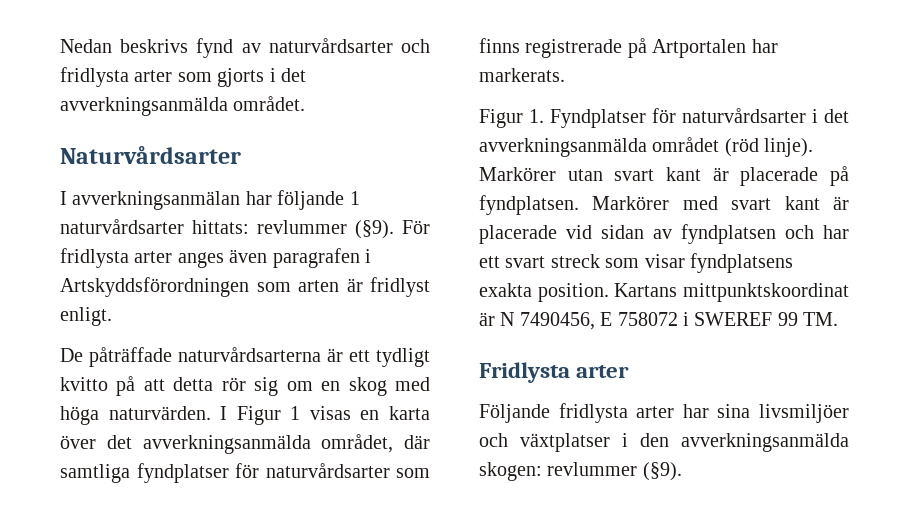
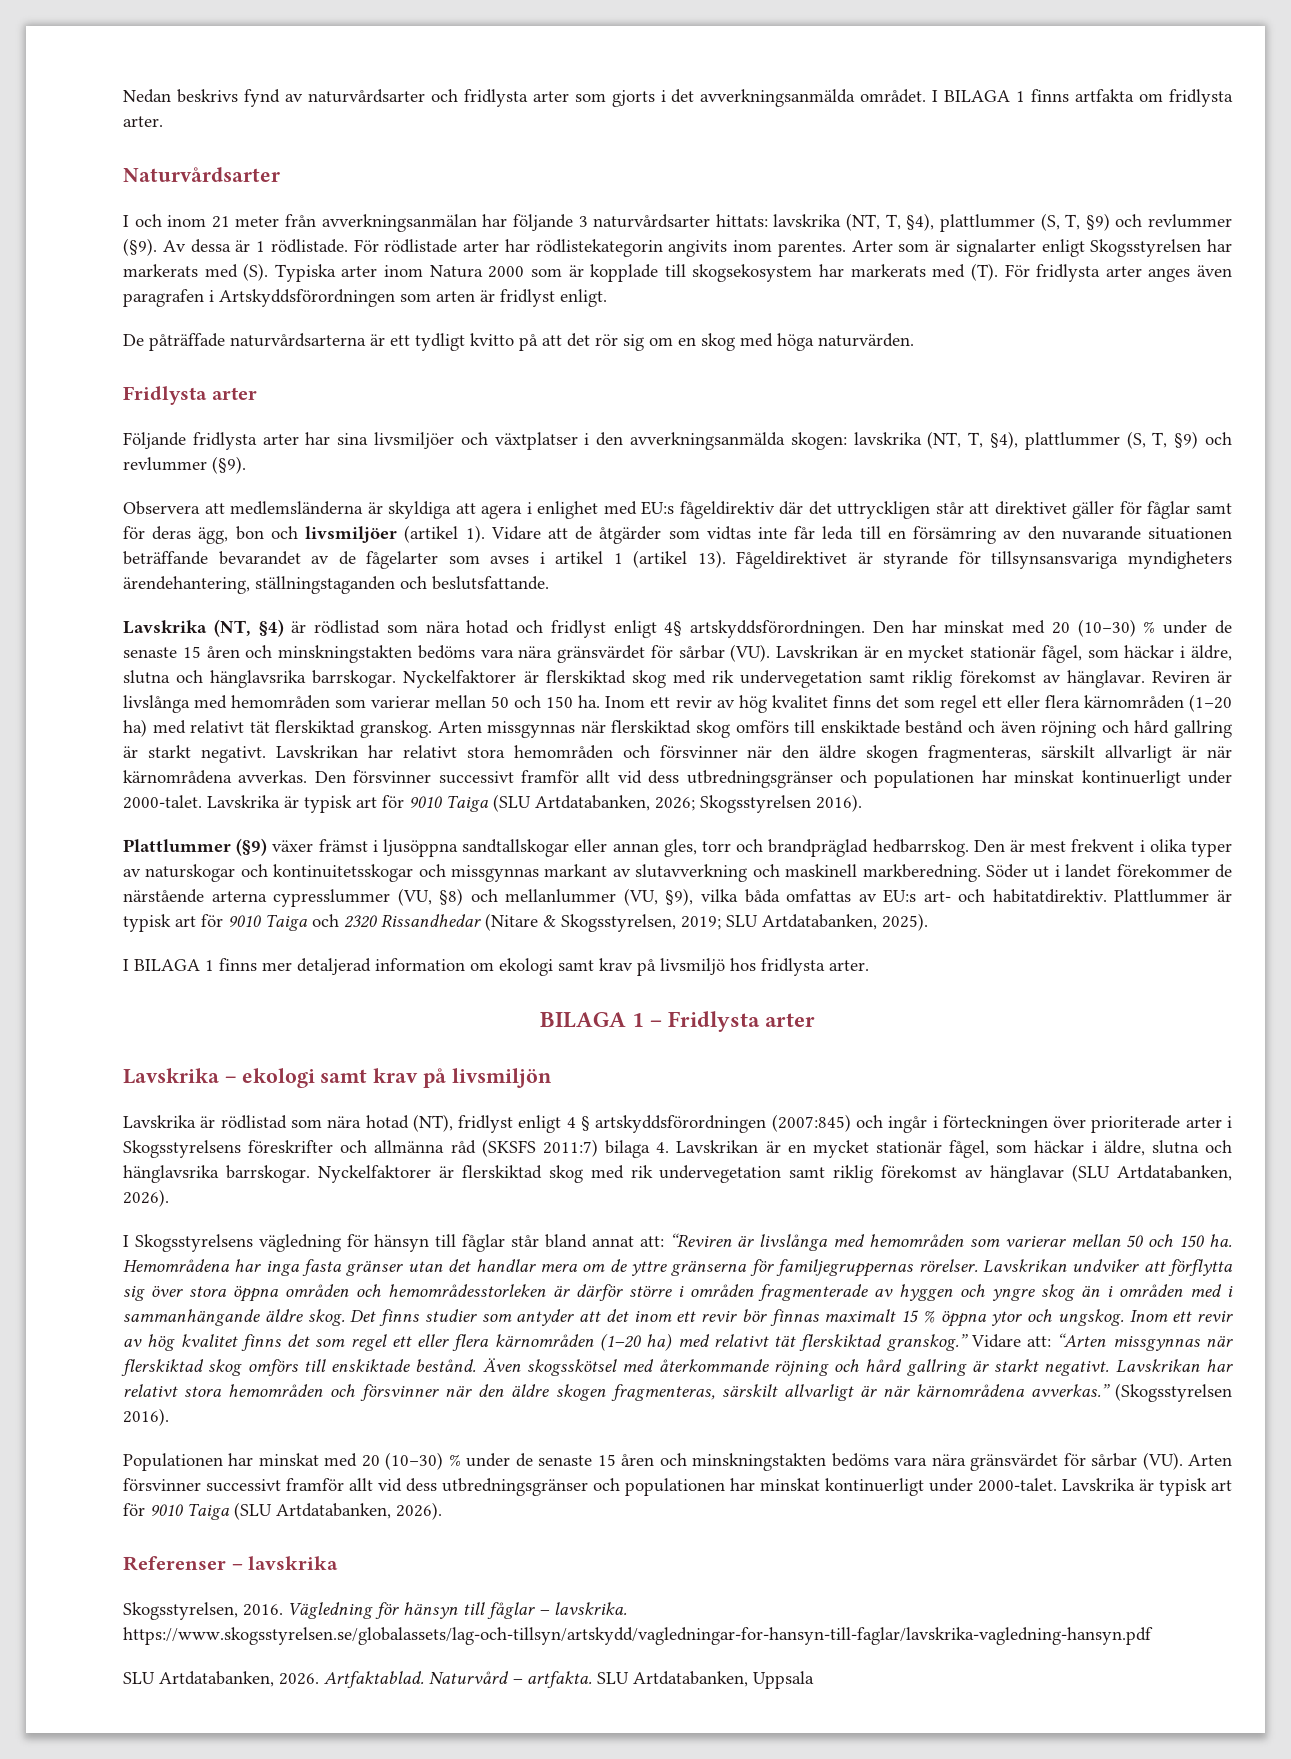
- Nedan beskrivs fynd av naturvårdsarter och fridlysta arter som gjorts i det avverkningsanmälda området.
+ Nedan beskrivs fynd av naturvårdsarter och fridlysta arter som gjorts i det avverkningsanmälda området. I BILAGA 1 finns artfakta om fridlysta arter.
  Naturvårdsarter
- I avverkningsanmälan har följande 1 naturvårdsarter hittats: revlummer (§9). För fridlysta arter anges även paragrafen i Artskyddsförordningen som arten är fridlyst enligt.
+ I och inom 21 meter från avverkningsanmälan har följande 3 naturvårdsarter hittats: lavskrika (NT, T, §4), plattlummer (S, T, §9) och revlummer (§9). Av dessa är 1 rödlistade. För rödlistade arter har rödlistekategorin angivits inom parentes. Arter som är signalarter enligt Skogsstyrelsen har markerats med (S). Typiska arter inom Natura 2000 som är kopplade till skogsekosystem har markerats med (T). För fridlysta arter anges även paragrafen i Artskyddsförordningen som arten är fridlyst enligt.
- De påträffade naturvårdsarterna är ett tydligt kvitto på att detta rör sig om en skog med höga naturvärden. I Figur 1 visas en karta över det avverkningsanmälda området, där samtliga fyndplatser för naturvårdsarter som finns registrerade på Artportalen har markerats.
- Figur 1. Fyndplatser för naturvårdsarter i det avverkningsanmälda området (röd linje). Markörer utan svart kant är placerade på fyndplatsen. Markörer med svart kant är placerade vid sidan av fyndplatsen och har ett svart streck som visar fyndplatsens exakta position. Kartans mittpunktskoordinat är N 7490456, E 758072 i SWEREF 99 TM.
+ De påträffade naturvårdsarterna är ett tydligt kvitto på att det rör sig om en skog med höga naturvärden.
- Följande fridlysta arter har sina livsmiljöer och växtplatser i den avverkningsanmälda skogen: revlummer (§9).
+ Följande fridlysta arter har sina livsmiljöer och växtplatser i den avverkningsanmälda skogen: lavskrika (NT, T, §4), plattlummer (S, T, §9) och revlummer (§9).
+ Observera att medlemsländerna är skyldiga att agera i enlighet med EU:s fågeldirektiv där det uttryckligen står att direktivet gäller för fåglar samt för deras ägg, bon och livsmiljöer (artikel 1). Vidare att de åtgärder som vidtas inte får leda till en försämring av den nuvarande situationen beträffande bevarandet av de fågelarter som avses i artikel 1 (artikel 13). Fågeldirektivet är styrande för tillsynsansvariga myndigheters ärendehantering, ställningstaganden och beslutsfattande.
+ Lavskrika (NT, §4) är rödlistad som nära hotad och fridlyst enligt 4§ artskyddsförordningen. Den har minskat med 20 (10–30) % under de senaste 15 åren och minskningstakten bedöms vara nära gränsvärdet för sårbar (VU). Lavskrikan är en mycket stationär fågel, som häckar i äldre, slutna och hänglavsrika barrskogar. Nyckelfaktorer är flerskiktad skog med rik undervegetation samt riklig förekomst av hänglavar. Reviren är livslånga med hemområden som varierar mellan 50 och 150 ha. Inom ett revir av hög kvalitet finns det som regel ett eller flera kärnområden (1–20 ha) med relativt tät flerskiktad granskog. Arten missgynnas när flerskiktad skog omförs till enskiktade bestånd och även röjning och hård gallring är starkt negativt. Lavskrikan har relativt stora hemområden och försvinner när den äldre skogen fragmenteras, särskilt allvarligt är när kärnområdena avverkas. Den försvinner successivt framför allt vid dess utbredningsgränser och populationen har minskat kontinuerligt under 2000-talet. Lavskrika är typisk art för 9010 Taiga (SLU Artdatabanken, 2026; Skogsstyrelsen 2016).
+ Plattlummer (§9) växer främst i ljusöppna sandtallskogar eller annan gles, torr och brandpräglad hedbarrskog. Den är mest frekvent i olika typer av naturskogar och kontinuitetsskogar och missgynnas markant av slutavverkning och maskinell markberedning. Söder ut i landet förekommer de närstående arterna cypresslummer (VU, §8) och mellanlummer (VU, §9), vilka båda omfattas av EU:s art- och habitatdirektiv. Plattlummer är typisk art för 9010 Taiga och 2320 Rissandhedar (Nitare & Skogsstyrelsen, 2019; SLU Artdatabanken, 2025).
+ I BILAGA 1 finns mer detaljerad information om ekologi samt krav på livsmiljö hos fridlysta arter.
+ BILAGA 1 – Fridlysta arter
+ Lavskrika – ekologi samt krav på livsmiljön
+ Lavskrika är rödlistad som nära hotad (NT), fridlyst enligt 4 § artskyddsförordningen (2007:845) och ingår i förteckningen över prioriterade arter i Skogsstyrelsens föreskrifter och allmänna råd (SKSFS 2011:7) bilaga 4. Lavskrikan är en mycket stationär fågel, som häckar i äldre, slutna och hänglavsrika barrskogar. Nyckelfaktorer är flerskiktad skog med rik undervegetation samt riklig förekomst av hänglavar (SLU Artdatabanken, 2026).
+ I Skogsstyrelsens vägledning för hänsyn till fåglar står bland annat att: “Reviren är livslånga med hemområden som varierar mellan 50 och 150 ha. Hemområdena har inga fasta gränser utan det handlar mera om de yttre gränserna för familjegruppernas rörelser. Lavskrikan undviker att förflytta sig över stora öppna områden och hemområdesstorleken är därför större i områden fragmenterade av hyggen och yngre skog än i områden med i sammanhängande äldre skog. Det finns studier som antyder att det inom ett revir bör finnas maximalt 15 % öppna ytor och ungskog. Inom ett revir av hög kvalitet finns det som regel ett eller flera kärnområden (1–20 ha) med relativt tät flerskiktad granskog.” Vidare att: “Arten missgynnas när flerskiktad skog omförs till enskiktade bestånd. Även skogsskötsel med återkommande röjning och hård gallring är starkt negativt. Lavskrikan har relativt stora hemområden och försvinner när den äldre skogen fragmenteras, särskilt allvarligt är när kärnområdena avverkas.” (Skogsstyrelsen 2016).
+ Populationen har minskat med 20 (10–30) % under de senaste 15 åren och minskningstakten bedöms vara nära gränsvärdet för sårbar (VU). Arten försvinner successivt framför allt vid dess utbredningsgränser och populationen har minskat kontinuerligt under 2000-talet. Lavskrika är typisk art för 9010 Taiga (SLU Artdatabanken, 2026).
+ Referenser – lavskrika
+ Skogsstyrelsen, 2016. Vägledning för hänsyn till fåglar – lavskrika. https://www.skogsstyrelsen.se/globalassets/lag-och-tillsyn/artskydd/vagledningar-for-hansyn-till-faglar/lavskrika-vagledning-hansyn.pdf
+ SLU Artdatabanken, 2026. Artfaktablad. Naturvård – artfakta. SLU Artdatabanken, Uppsala

